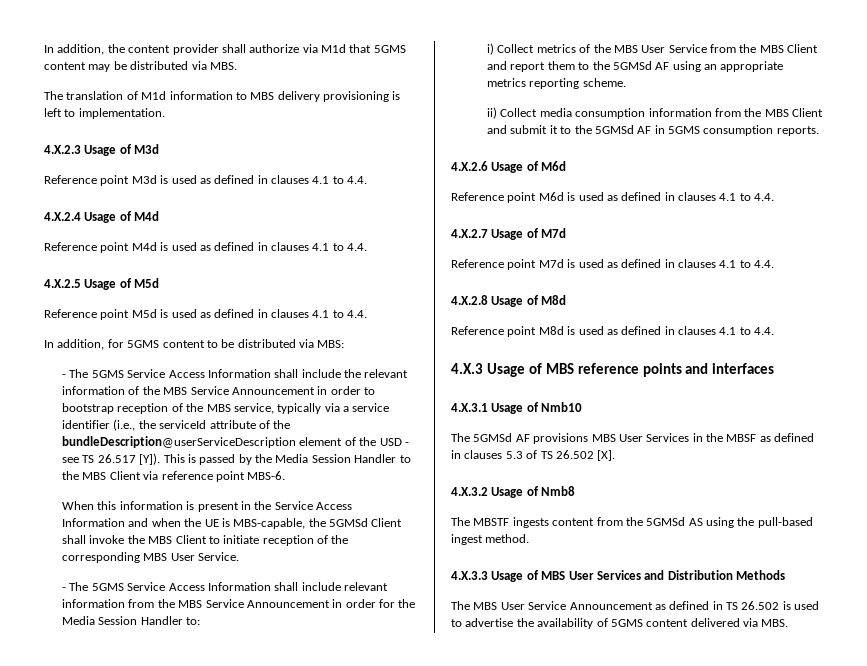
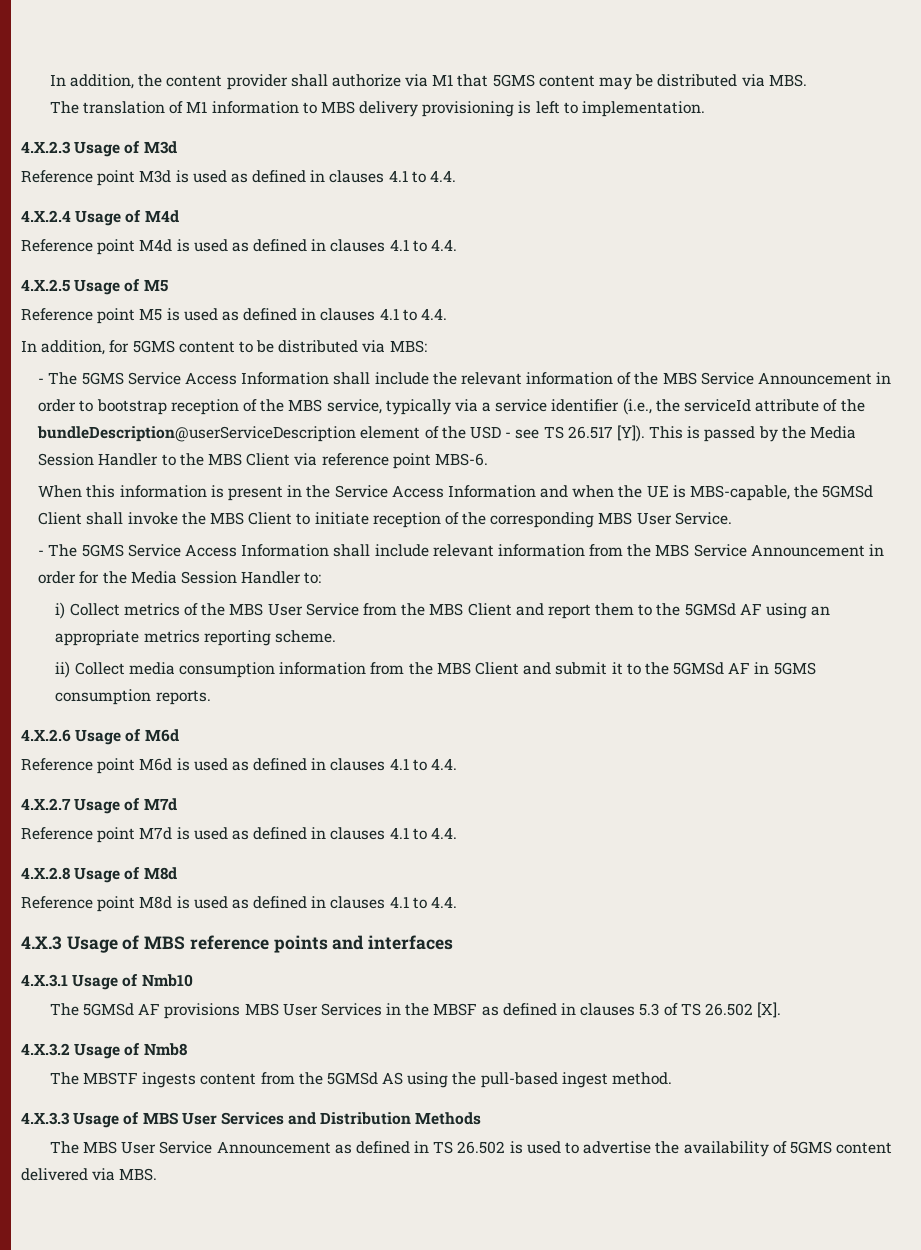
- In addition, the content provider shall authorize via M1d that 5GMS content may be distributed via MBS.
+ In addition, the content provider shall authorize via M1 that 5GMS content may be distributed via MBS.
- The translation of M1d information to MBS delivery provisioning is left to implementation.
+ The translation of M1 information to MBS delivery provisioning is left to implementation.
- 4.X.2.5 Usage of M5d
- Reference point M5d is used as defined in clauses 4.1 to 4.4.
+ 4.X.2.5 Usage of M5
+ Reference point M5 is used as defined in clauses 4.1 to 4.4.

